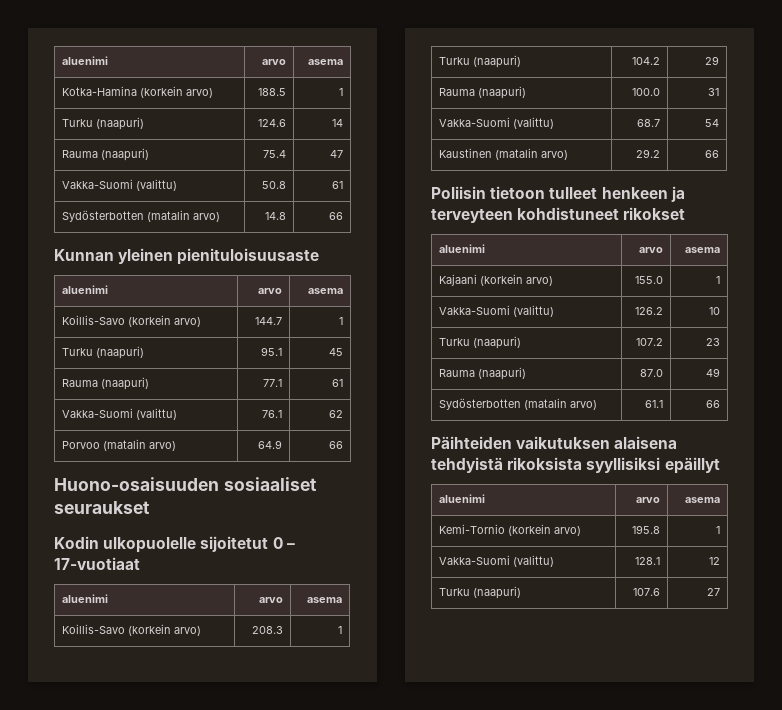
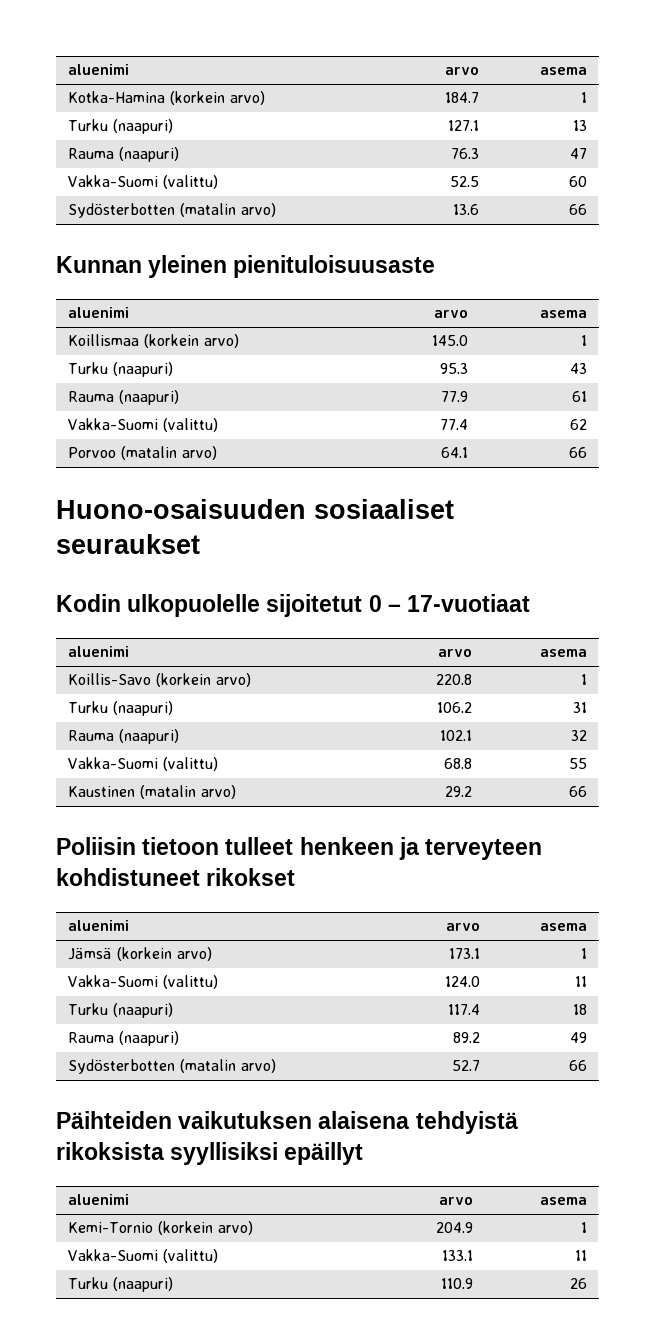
- Kotka-Hamina (korkein arvo) | 188.5 | 1
- Turku (naapuri) | 124.6 | 14
- Rauma (naapuri) | 75.4 | 47
+ Kotka-Hamina (korkein arvo) | 184.7 | 1
+ Turku (naapuri) | 127.1 | 13
+ Rauma (naapuri) | 76.3 | 47
- Vakka-Suomi (valittu) | 50.8 | 61
- Sydösterbotten (matalin arvo) | 14.8 | 66
+ Vakka-Suomi (valittu) | 52.5 | 60
+ Sydösterbotten (matalin arvo) | 13.6 | 66
- Koillis-Savo (korkein arvo) | 144.7 | 1
- Turku (naapuri) | 95.1 | 45
- Rauma (naapuri) | 77.1 | 61
+ Koillismaa (korkein arvo) | 145.0 | 1
+ Turku (naapuri) | 95.3 | 43
+ Rauma (naapuri) | 77.9 | 61
- Vakka-Suomi (valittu) | 76.1 | 62
+ Vakka-Suomi (valittu) | 77.4 | 62
- Porvoo (matalin arvo) | 64.9 | 66
+ Porvoo (matalin arvo) | 64.1 | 66
- Koillis-Savo (korkein arvo) | 208.3 | 1
- Turku (naapuri) | 104.2 | 29
- Rauma (naapuri) | 100.0 | 31
- Vakka-Suomi (valittu) | 68.7 | 54
+ Koillis-Savo (korkein arvo) | 220.8 | 1
+ Turku (naapuri) | 106.2 | 31
+ Rauma (naapuri) | 102.1 | 32
+ Vakka-Suomi (valittu) | 68.8 | 55
- Kajaani (korkein arvo) | 155.0 | 1
- Vakka-Suomi (valittu) | 126.2 | 10
- Turku (naapuri) | 107.2 | 23
- Rauma (naapuri) | 87.0 | 49
+ Jämsä (korkein arvo) | 173.1 | 1
+ Vakka-Suomi (valittu) | 124.0 | 11
+ Turku (naapuri) | 117.4 | 18
+ Rauma (naapuri) | 89.2 | 49
- Sydösterbotten (matalin arvo) | 61.1 | 66
+ Sydösterbotten (matalin arvo) | 52.7 | 66
- Kemi-Tornio (korkein arvo) | 195.8 | 1
- Vakka-Suomi (valittu) | 128.1 | 12
- Turku (naapuri) | 107.6 | 27
+ Kemi-Tornio (korkein arvo) | 204.9 | 1
+ Vakka-Suomi (valittu) | 133.1 | 11
+ Turku (naapuri) | 110.9 | 26

